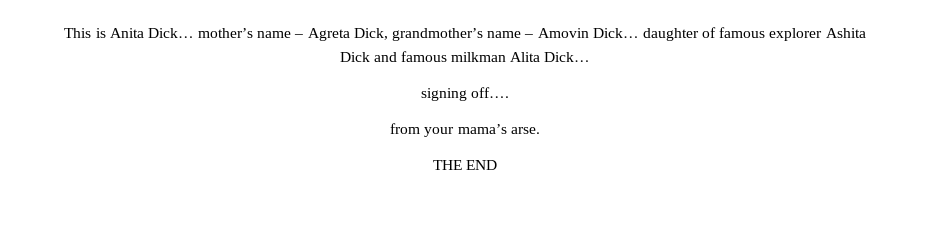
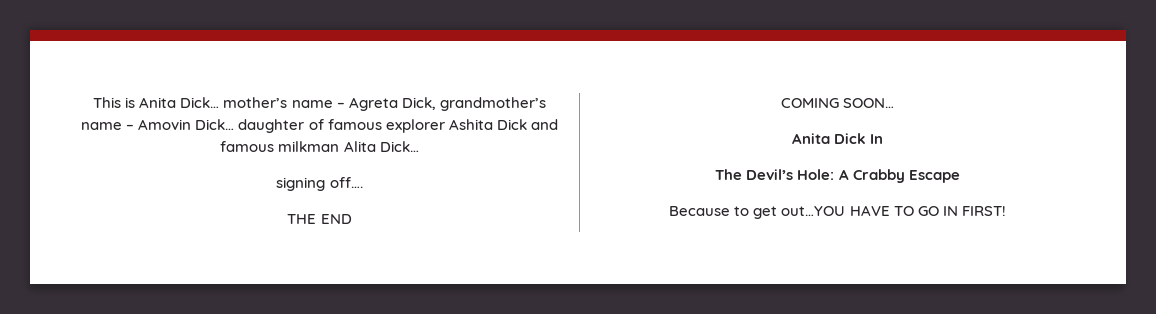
- from your mama’s arse.
  THE END
+ COMING SOON…
+ Anita Dick In
+ The Devil’s Hole: A Crabby Escape
+ Because to get out…YOU HAVE TO GO IN FIRST!

